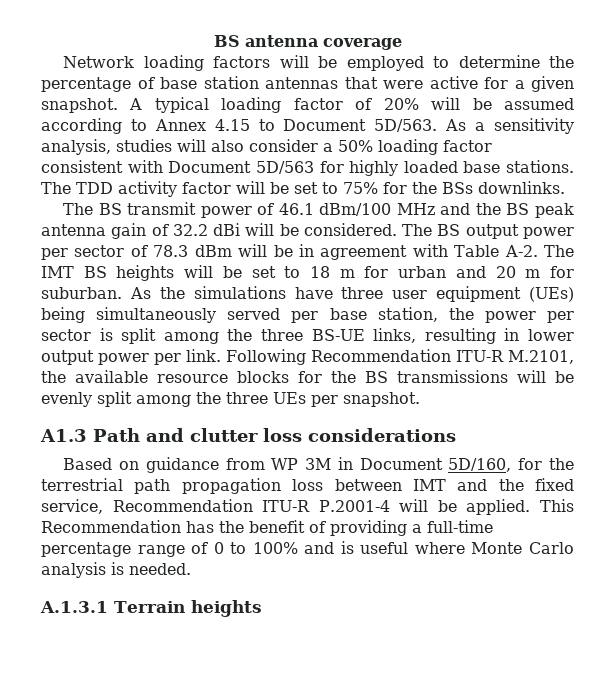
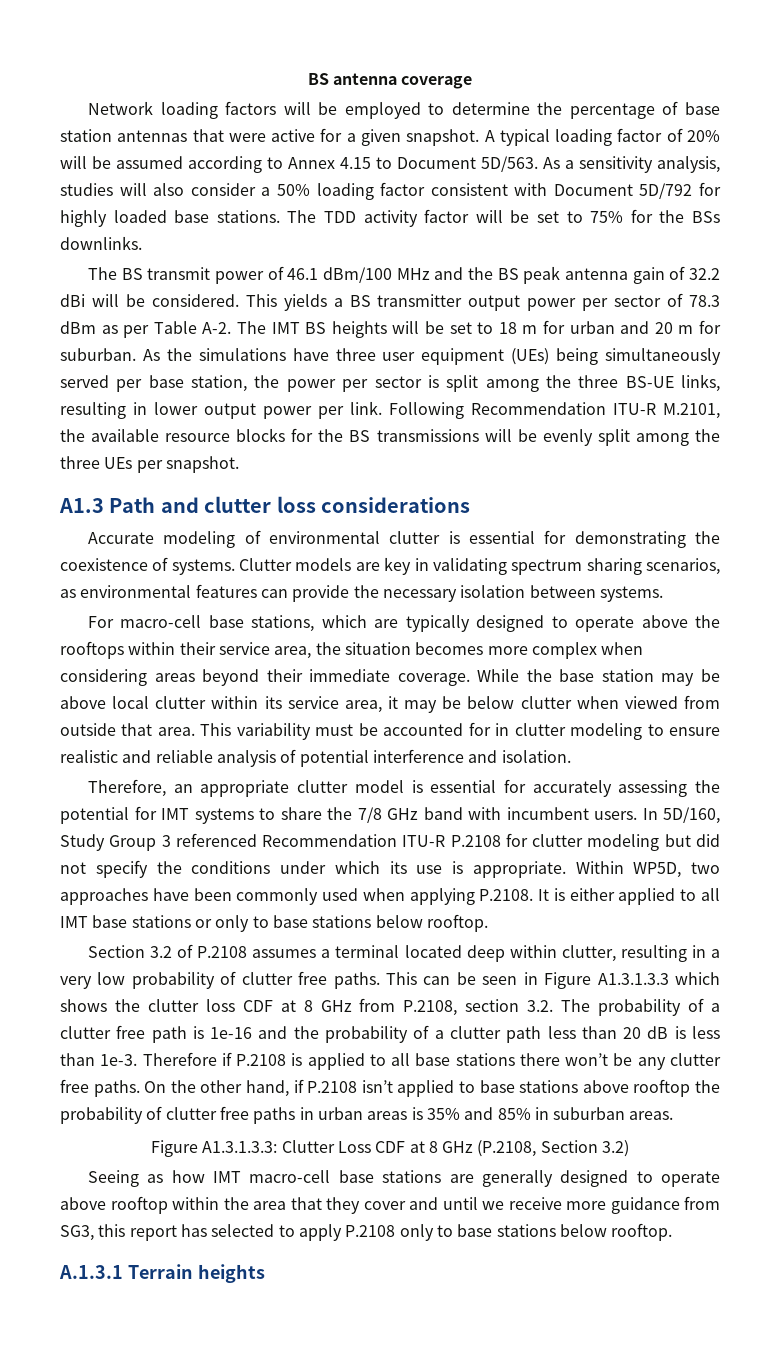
- As a sensitivity analysis, studies will also consider a 50% loading factor consistent with Document 5D/563 for highly loaded base stations.
+ As a sensitivity analysis, studies will also consider a 50% loading factor consistent with Document 5D/792 for highly loaded base stations.
- The BS output power per sector of 78.3 dBm will be in agreement with Table A-2. The IMT BS heights will be set to 18 m for urban and 20 m for suburban.
+ This yields a BS transmitter output power per sector of 78.3 dBm as per Table A-2. The IMT BS heights will be set to 18 m for urban and 20 m for suburban.
- Based on guidance from WP 3M in Document 5D/160, for the terrestrial path propagation loss between IMT and the fixed service, Recommendation ITU-R P.2001-4 will be applied. This Recommendation has the benefit of providing a full-time percentage range of 0 to 100% and is useful where Monte Carlo analysis is needed.
+ Accurate modeling of environmental clutter is essential for demonstrating the coexistence of systems. Clutter models are key in validating spectrum sharing scenarios, as environmental features can provide the necessary isolation between systems.
+ For macro-cell base stations, which are typically designed to operate above the rooftops within their service area, the situation becomes more complex when considering areas beyond their immediate coverage. While the base station may be above local clutter within its service area, it may be below clutter when viewed from outside that area. This variability must be accounted for in clutter modeling to ensure realistic and reliable analysis of potential interference and isolation.
+ Therefore, an appropriate clutter model is essential for accurately assessing the potential for IMT systems to share the 7/8 GHz band with incumbent users. In 5D/160, Study Group 3 referenced Recommendation ITU-R P.2108 for clutter modeling but did not specify the conditions under which its use is appropriate. Within WP5D, two approaches have been commonly used when applying P.2108. It is either applied to all IMT base stations or only to base stations below rooftop.
+ Section 3.2 of P.2108 assumes a terminal located deep within clutter, resulting in a very low probability of clutter free paths. This can be seen in Figure A1.3.1.3.3 which shows the clutter loss CDF at 8 GHz from P.2108, section 3.2. The probability of a clutter free path is 1e-16 and the probability of a clutter path less than 20 dB is less than 1e-3. Therefore if P.2108 is applied to all base stations there won’t be any clutter free paths. On the other hand, if P.2108 isn’t applied to base stations above rooftop the probability of clutter free paths in urban areas is 35% and 85% in suburban areas.
+ Figure A1.3.1.3.3: Clutter Loss CDF at 8 GHz (P.2108, Section 3.2)
+ Seeing as how IMT macro-cell base stations are generally designed to operate above rooftop within the area that they cover and until we receive more guidance from SG3, this report has selected to apply P.2108 only to base stations below rooftop.

